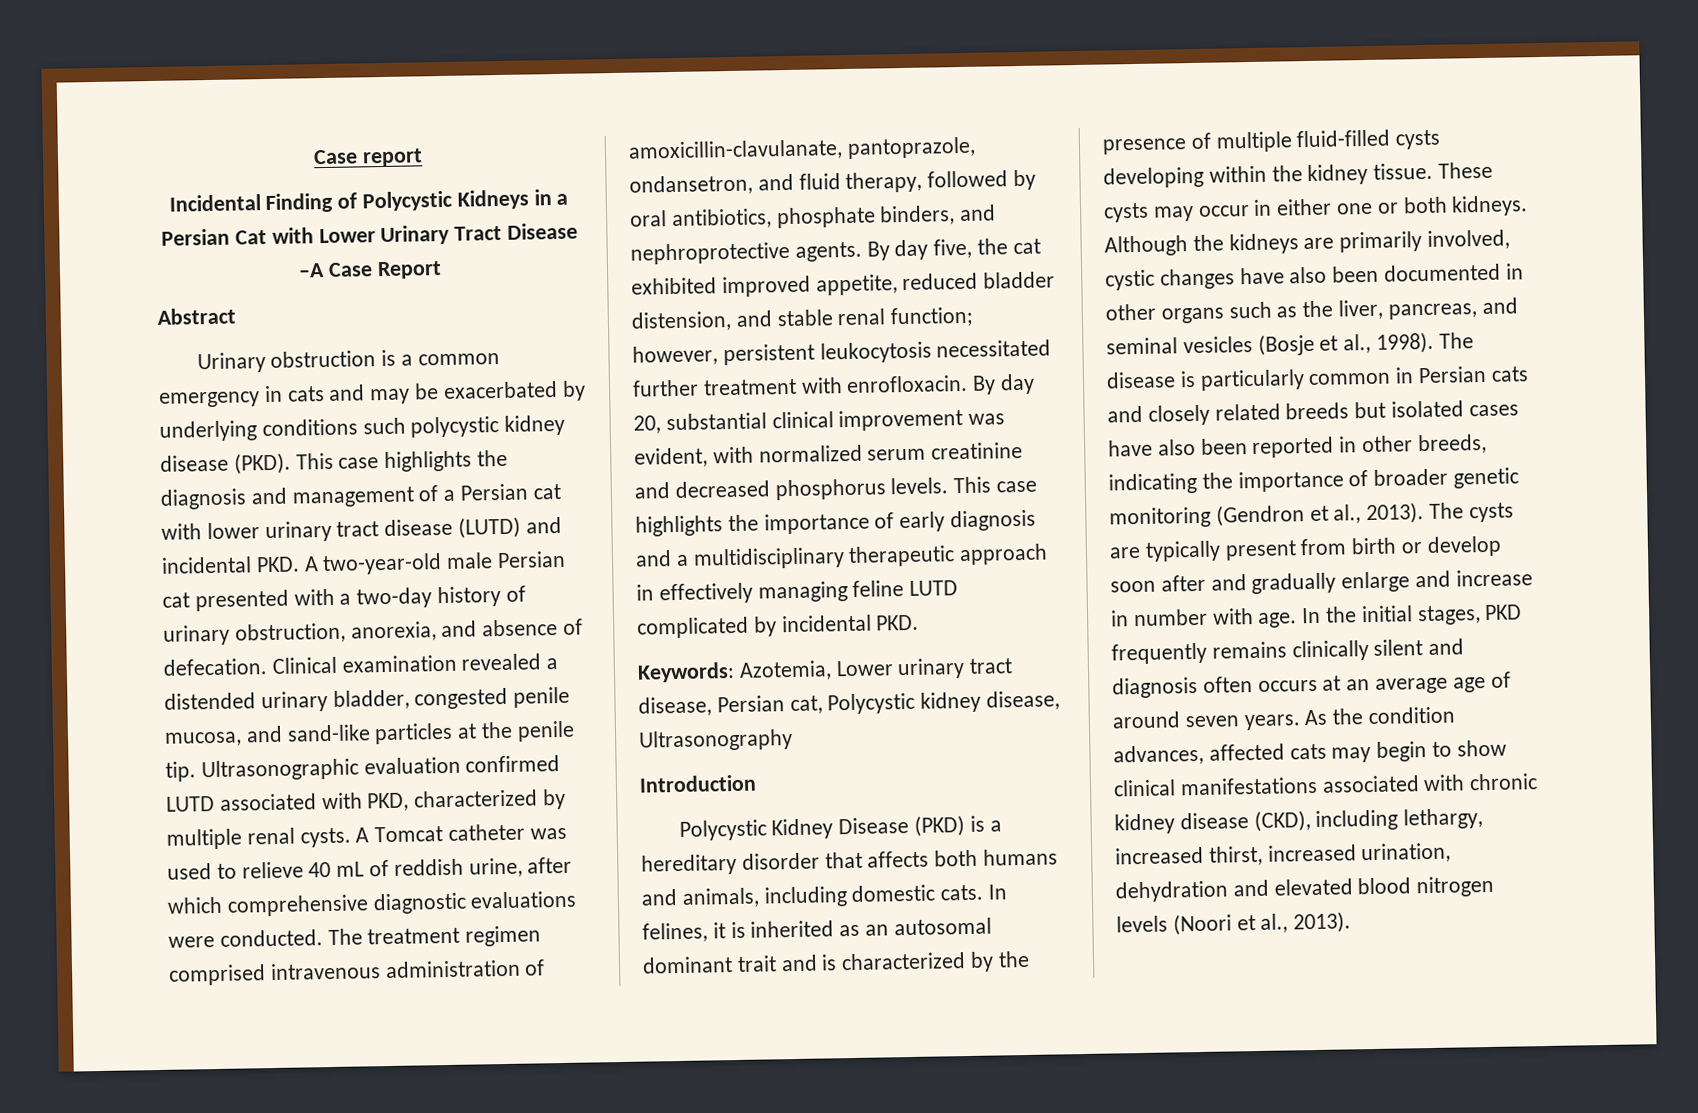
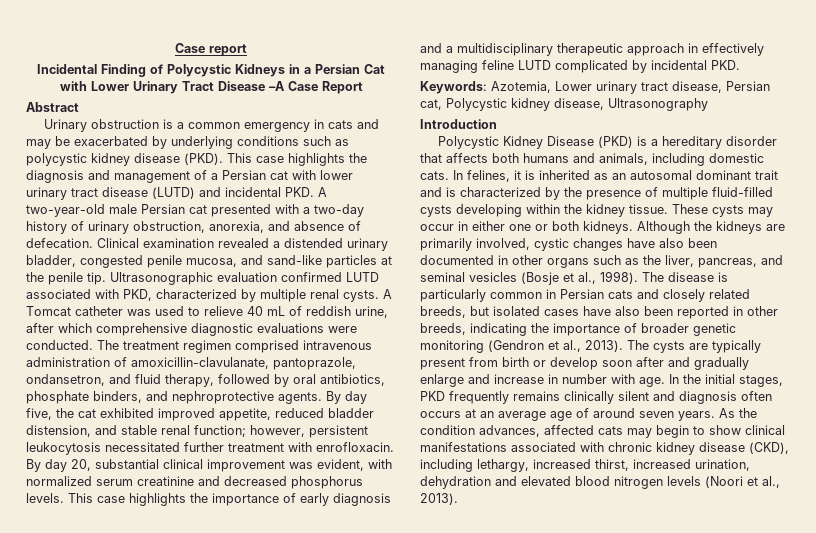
- Urinary obstruction is a common emergency in cats and may be exacerbated by underlying conditions such polycystic kidney disease (PKD).
+ Urinary obstruction is a common emergency in cats and may be exacerbated by underlying conditions such as polycystic kidney disease (PKD).
- The disease is particularly common in Persian cats and closely related breeds but isolated cases have also been reported in other breeds, indicating the importance of broader genetic monitoring (Gendron et al., 2013).
+ The disease is particularly common in Persian cats and closely related breeds, but isolated cases have also been reported in other breeds, indicating the importance of broader genetic monitoring (Gendron et al., 2013).

